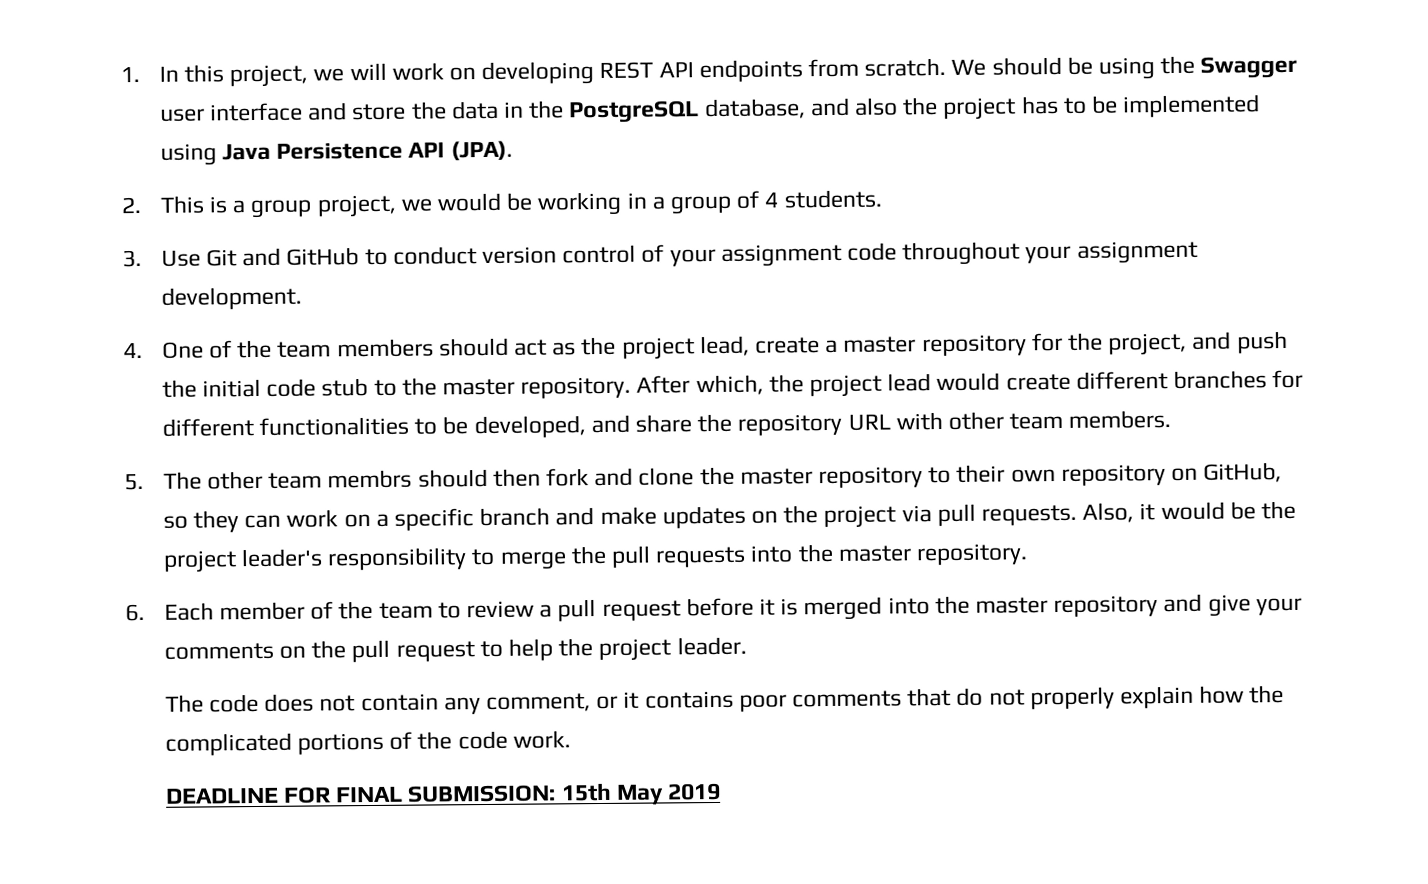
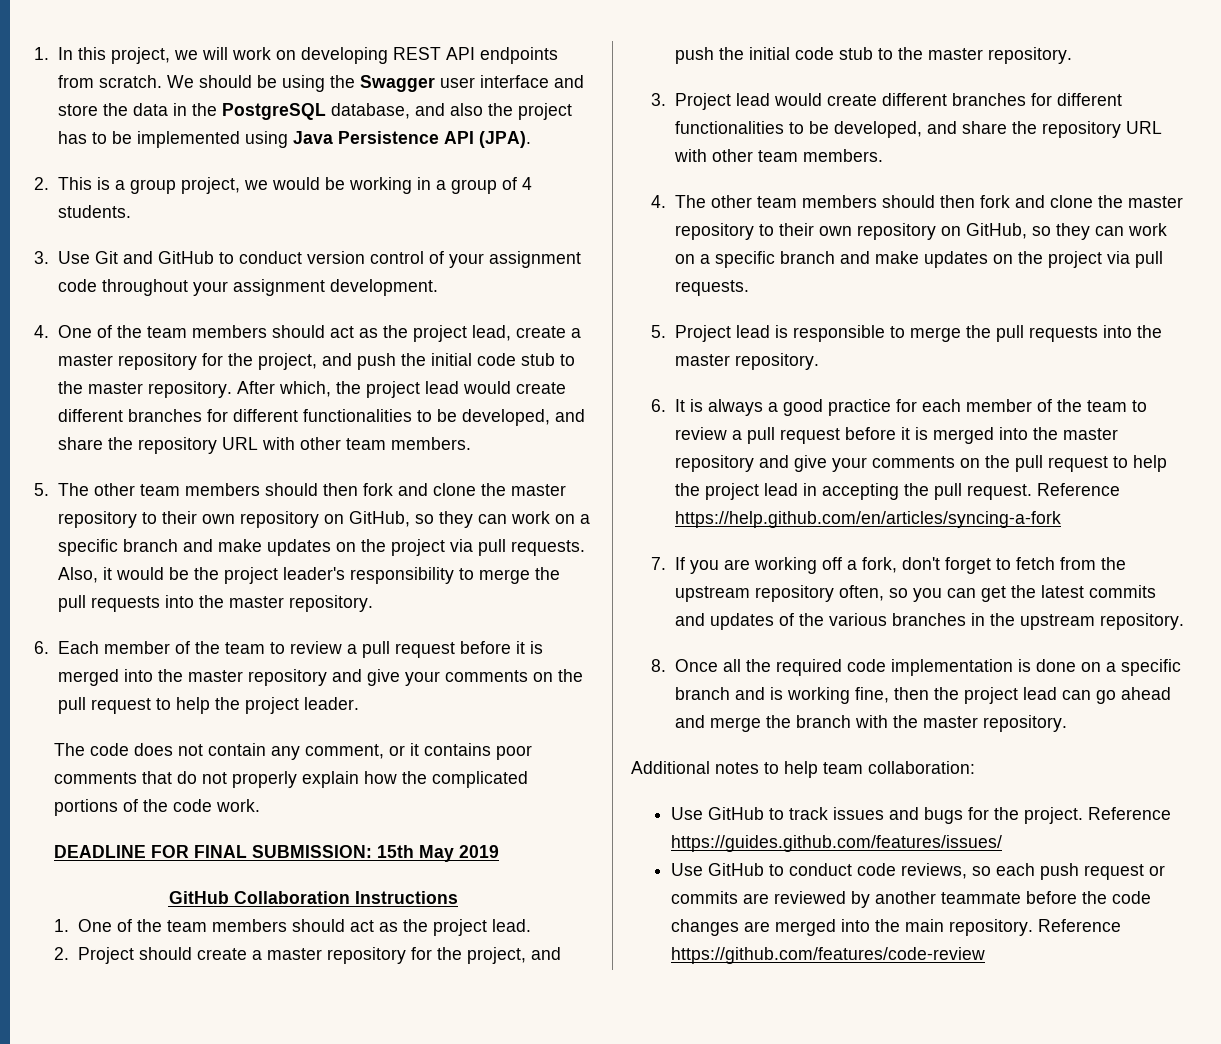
- 5. The other team membrs should then fork and clone the master repository to their own repository on GitHub, so they can work on a specific branch and make updates on the project via pull requests.
+ 5. The other team members should then fork and clone the master repository to their own repository on GitHub, so they can work on a specific branch and make updates on the project via pull requests.
+ GitHub Collaboration Instructions
+ 1. One of the team members should act as the project lead.
+ 2. Project should create a master repository for the project, and push the initial code stub to the master repository.
+ 3. Project lead would create different branches for different functionalities to be developed, and share the repository URL with other team members.
+ 4. The other team members should then fork and clone the master repository to their own repository on GitHub, so they can work on a specific branch and make updates on the project via pull requests.
+ 5. Project lead is responsible to merge the pull requests into the master repository.
+ 6. It is always a good practice for each member of the team to review a pull request before it is merged into the master repository and give your comments on the pull request to help the project lead in accepting the pull request. Reference https://help.github.com/en/articles/syncing-a-fork
+ 7. If you are working off a fork, don't forget to fetch from the upstream repository often, so you can get the latest commits and updates of the various branches in the upstream repository.
+ 8. Once all the required code implementation is done on a specific branch and is working fine, then the project lead can go ahead and merge the branch with the master repository.
+ Additional notes to help team collaboration:
+ Use GitHub to track issues and bugs for the project. Reference https://guides.github.com/features/issues/
+ Use GitHub to conduct code reviews, so each push request or commits are reviewed by another teammate before the code changes are merged into the main repository. Reference https://github.com/features/code-review

